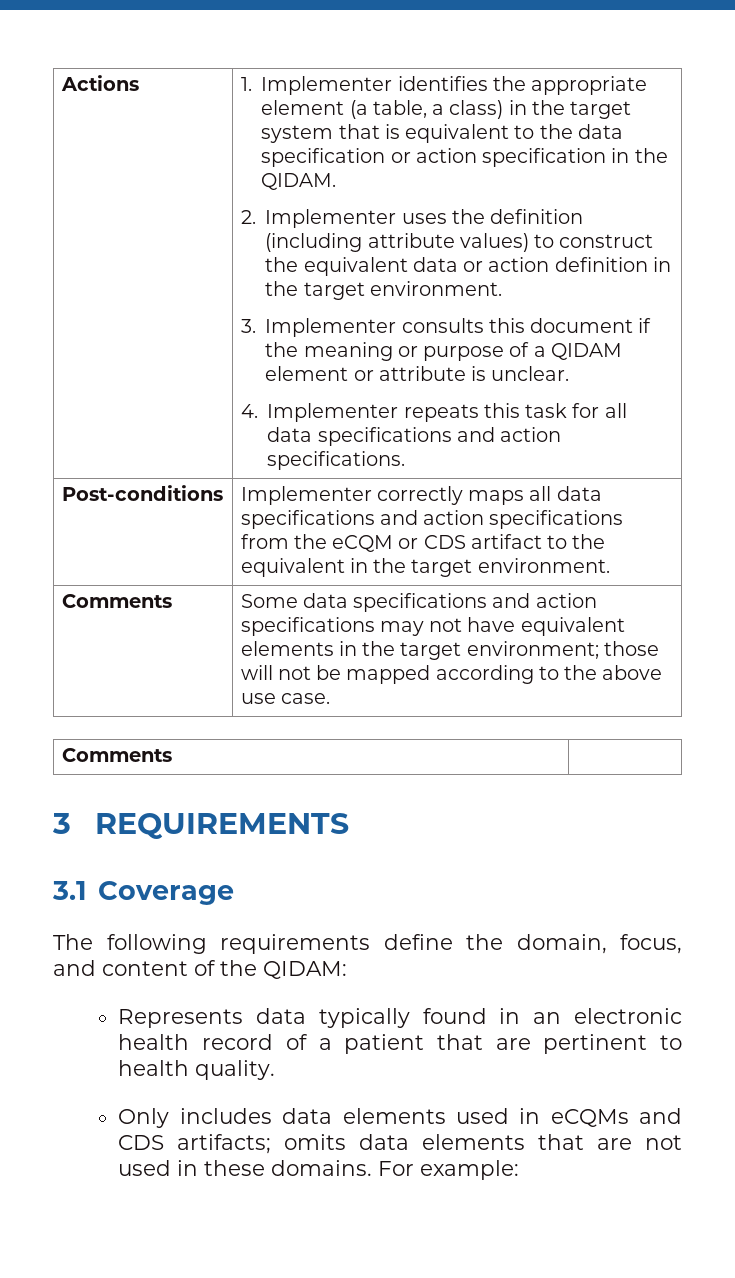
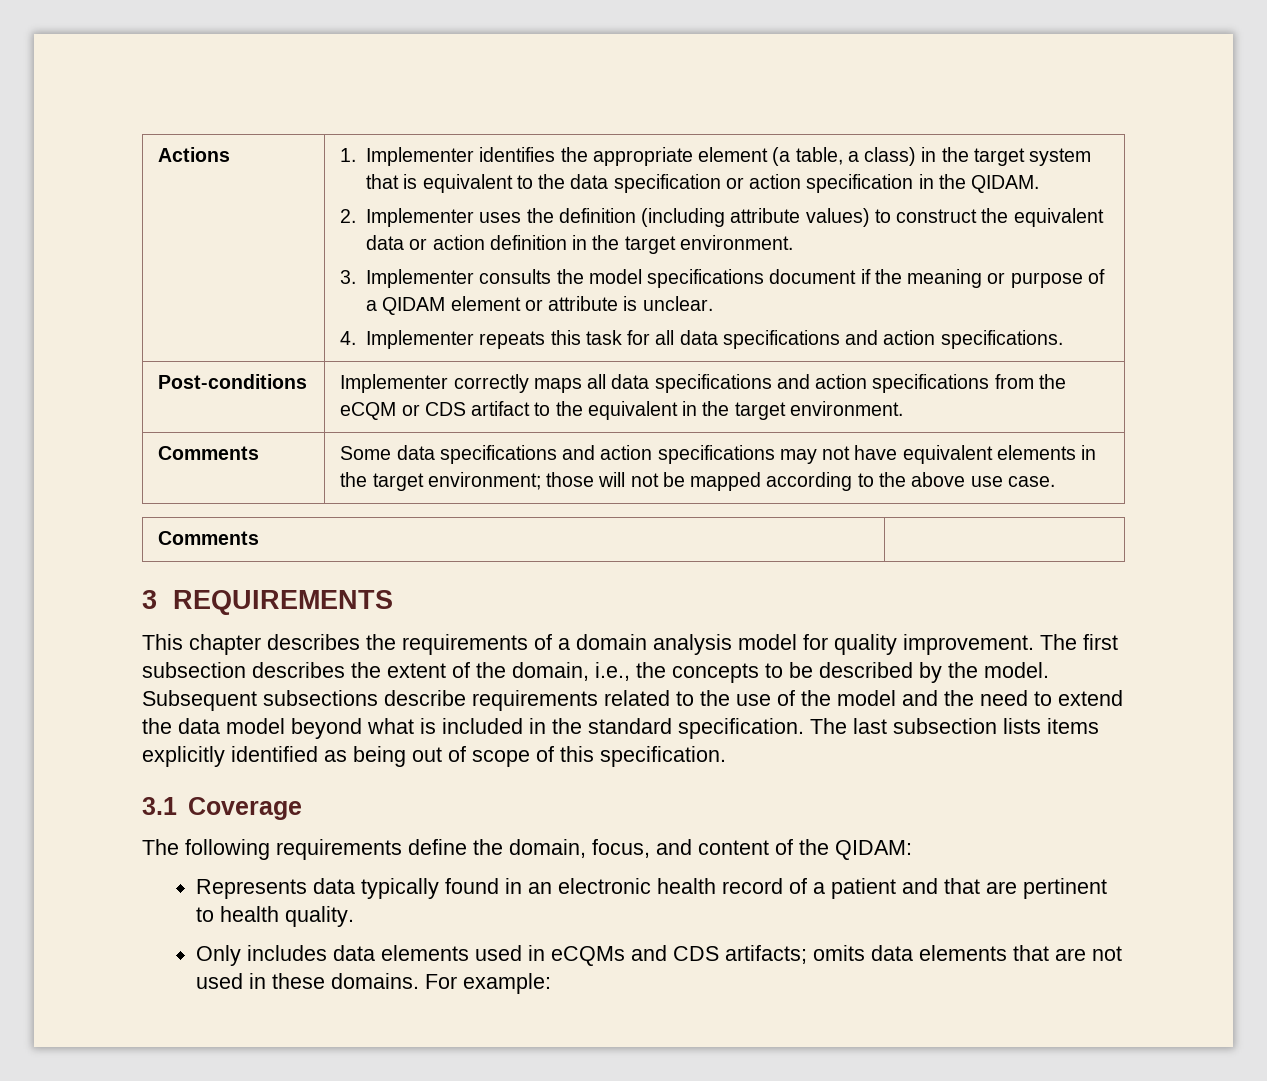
- 3. Implementer consults this document if the meaning or purpose of a QIDAM element or attribute is unclear.
+ 3. Implementer consults the model specifications document if the meaning or purpose of a QIDAM element or attribute is unclear.
+ This chapter describes the requirements of a domain analysis model for quality improvement. The first subsection describes the extent of the domain, i.e., the concepts to be described by the model. Subsequent subsections describe requirements related to the use of the model and the need to extend the data model beyond what is included in the standard specification. The last subsection lists items explicitly identified as being out of scope of this specification.
- Represents data typically found in an electronic health record of a patient that are pertinent to health quality.
+ Represents data typically found in an electronic health record of a patient and that are pertinent to health quality.

